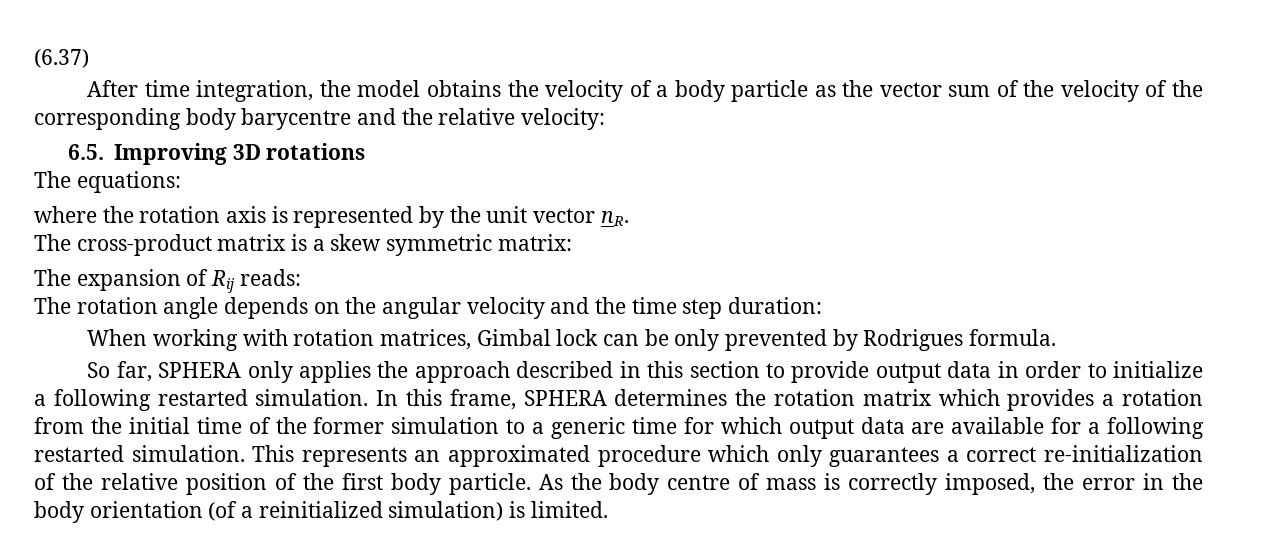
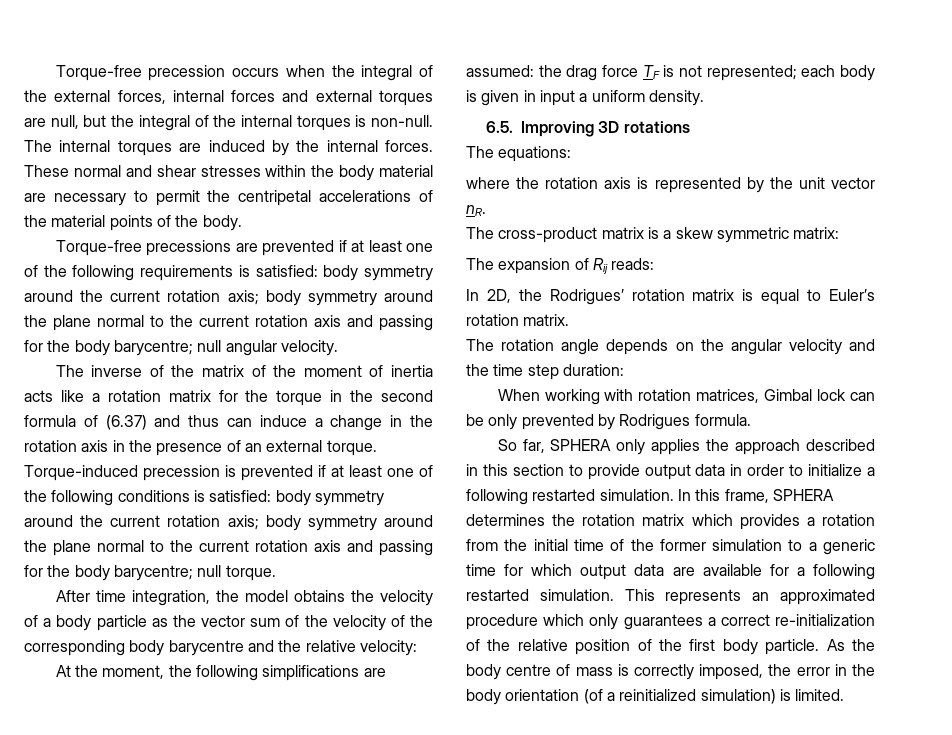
- (6.37)
+ Torque-free precession occurs when the integral of the external forces, internal forces and external torques are null, but the integral of the internal torques is non-null. The internal torques are induced by the internal forces. These normal and shear stresses within the body material are necessary to permit the centripetal accelerations of the material points of the body.
+ Torque-free precessions are prevented if at least one of the following requirements is satisfied: body symmetry around the current rotation axis; body symmetry around the plane normal to the current rotation axis and passing for the body barycentre; null angular velocity.
+ The inverse of the matrix of the moment of inertia acts like a rotation matrix for the torque in the second formula of (6.37) and thus can induce a change in the rotation axis in the presence of an external torque. Torque-induced precession is prevented if at least one of the following conditions is satisfied: body symmetry around the current rotation axis; body symmetry around the plane normal to the current rotation axis and passing for the body barycentre; null torque.
+ At the moment, the following simplifications are assumed: the drag force TF is not represented; each body is given in input a uniform density.
+ In 2D, the Rodrigues’ rotation matrix is equal to Euler’s rotation matrix.

